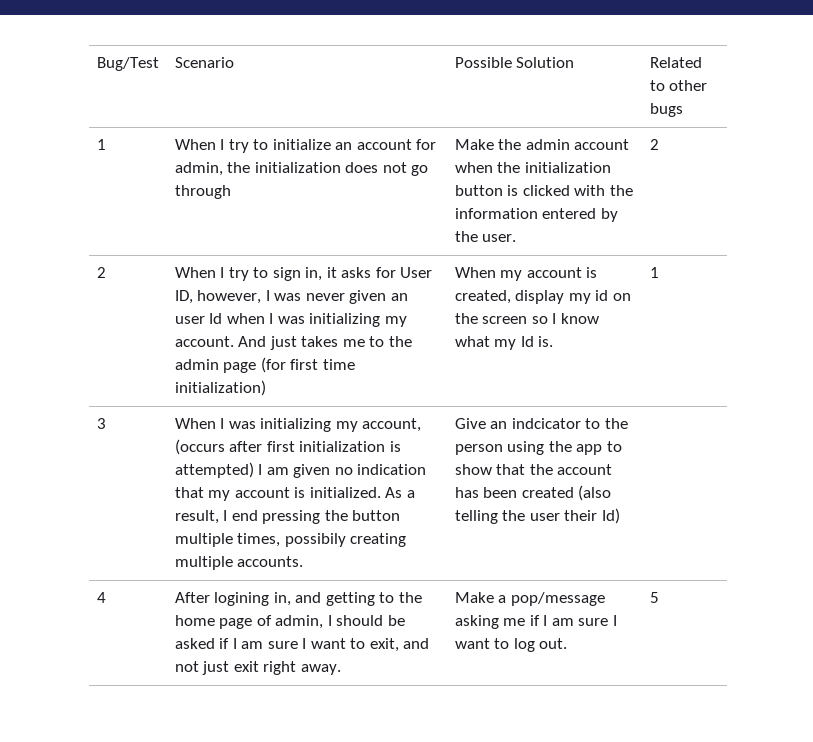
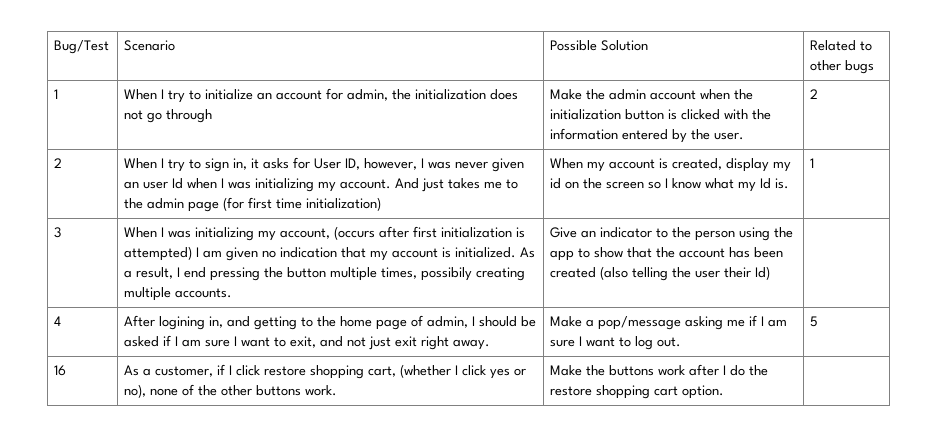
- Give an indcicator to the person using the app to show that the account has been created (also telling the user their Id)
+ Give an indicator to the person using the app to show that the account has been created (also telling the user their Id)
+ 16 | As a customer, if I click restore shopping cart, (whether I click yes or no), none of the other buttons work. | Make the buttons work after I do the restore shopping cart option. |

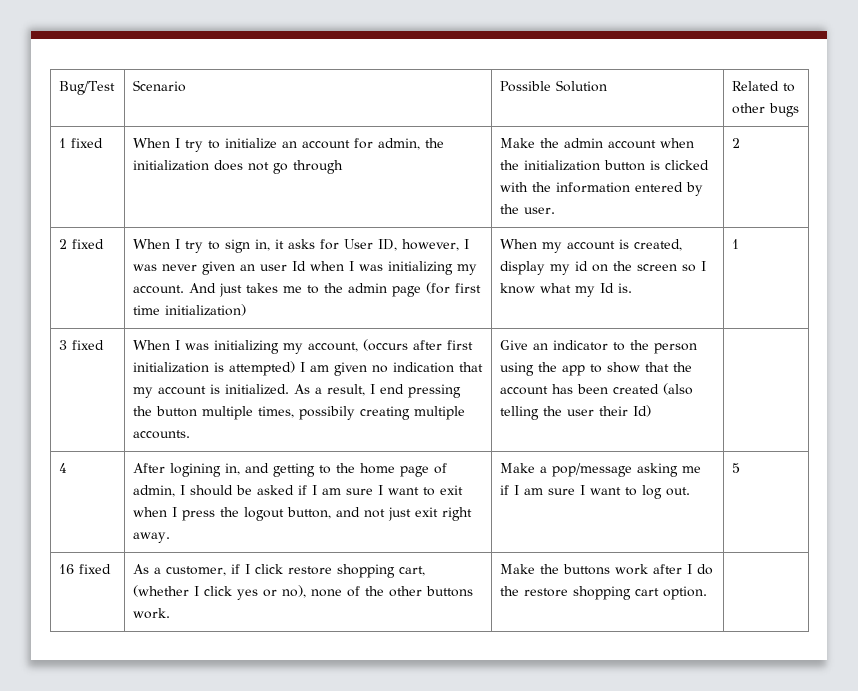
- 1 | When I try to initialize an account for admin, the initialization does not go through | Make the admin account when the initialization button is clicked with the information entered by the user. | 2
- 2
+ 1 fixed | When I try to initialize an account for admin, the initialization does not go through | Make the admin account when the initialization button is clicked with the information entered by the user. | 2
+ 2 fixed
- 3
+ 3 fixed
- After logining in, and getting to the home page of admin, I should be asked if I am sure I want to exit, and not just exit right away.
+ After logining in, and getting to the home page of admin, I should be asked if I am sure I want to exit when I press the logout button, and not just exit right away.
- 16 | As a customer, if I click restore shopping cart, (whether I click yes or no), none of the other buttons work. | Make the buttons work after I do the restore shopping cart option. |
+ 16 fixed | As a customer, if I click restore shopping cart, (whether I click yes or no), none of the other buttons work. | Make the buttons work after I do the restore shopping cart option. |

